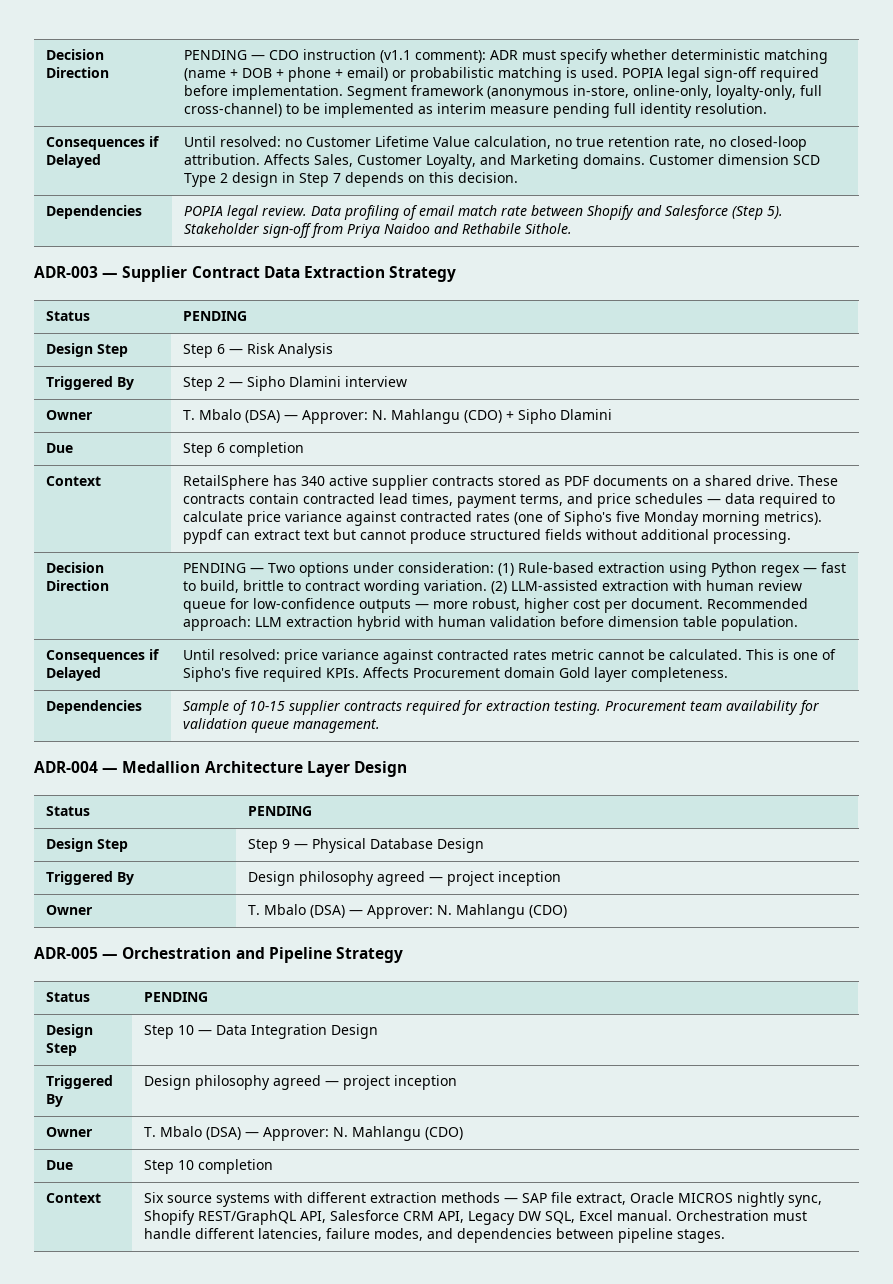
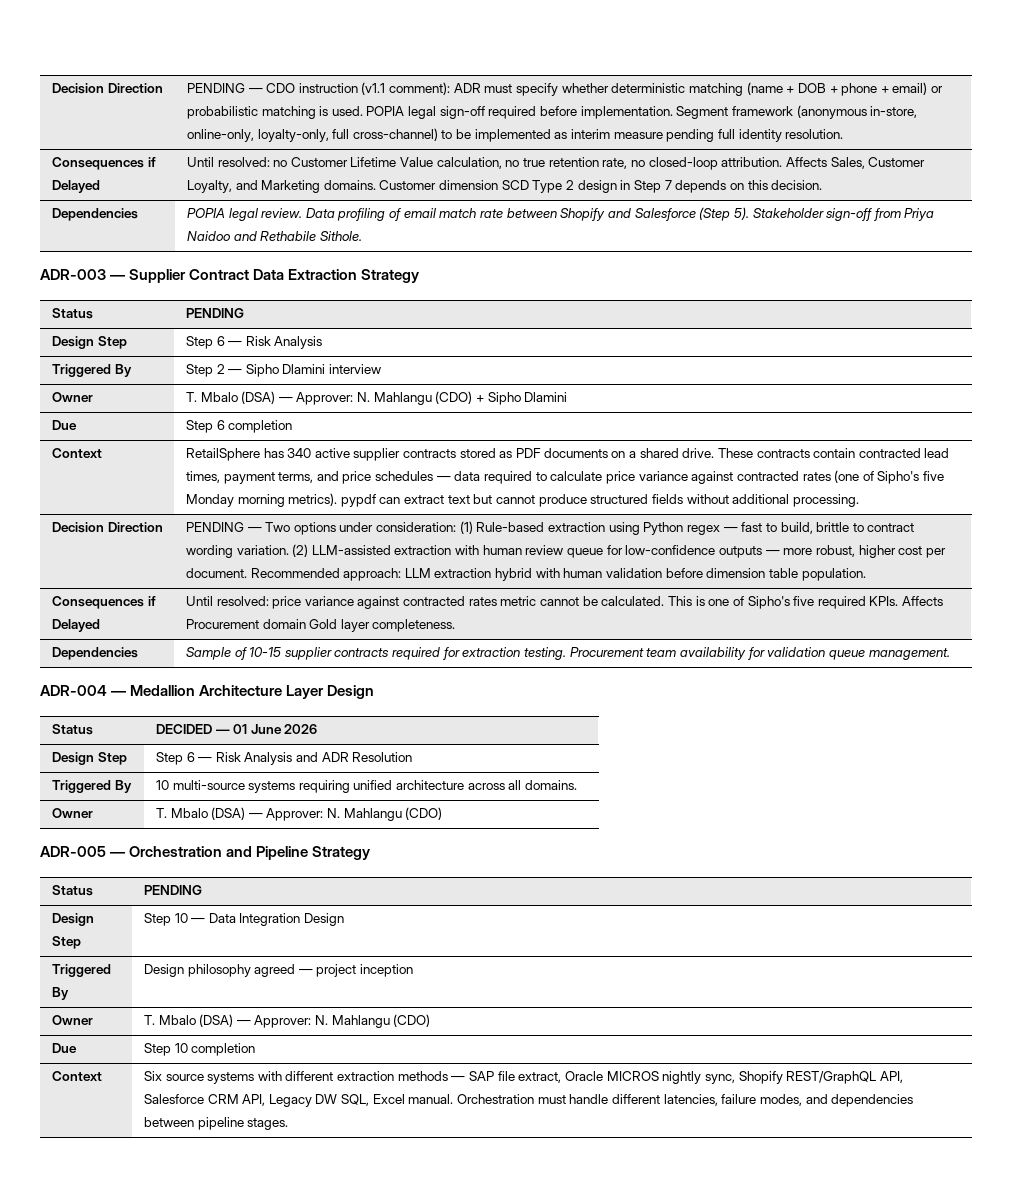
  ADR-004 — Medallion Architecture Layer Design
- Status | PENDING
- Design Step | Step 9 — Physical Database Design
- Triggered By | Design philosophy agreed — project inception
+ Status | DECIDED — 01 June 2026
+ Design Step | Step 6 — Risk Analysis and ADR Resolution
+ Triggered By | 10 multi-source systems requiring unified architecture across all domains.

